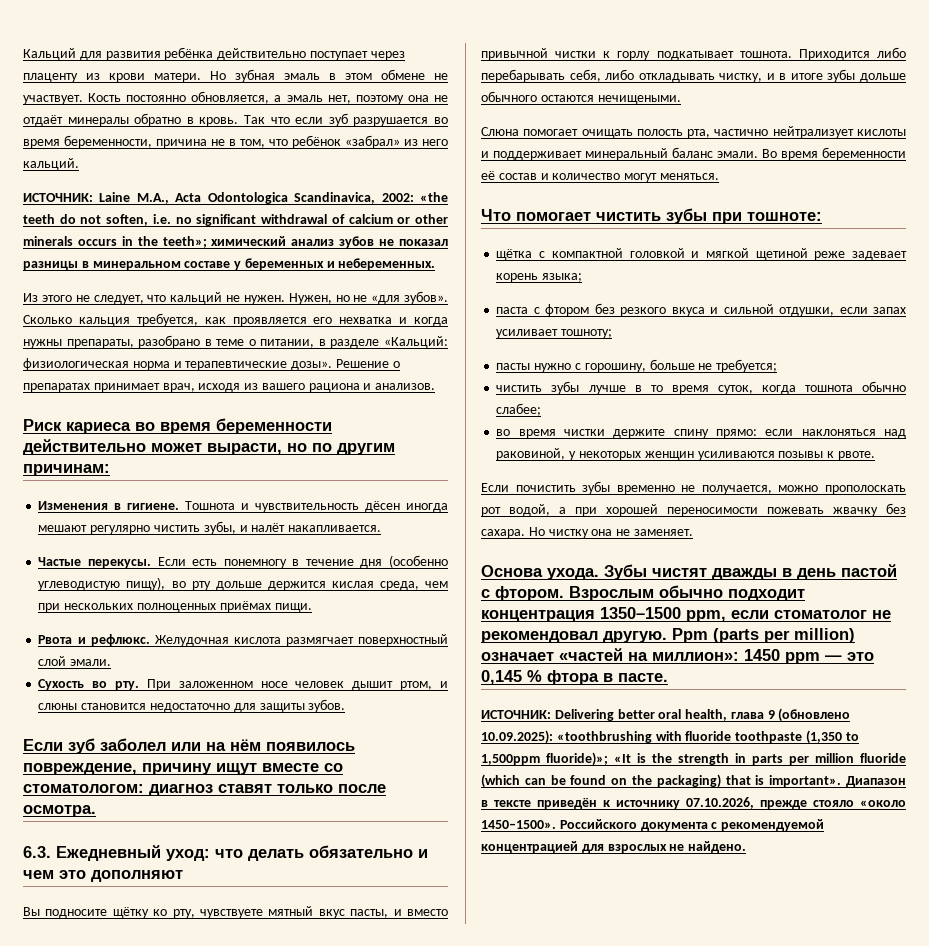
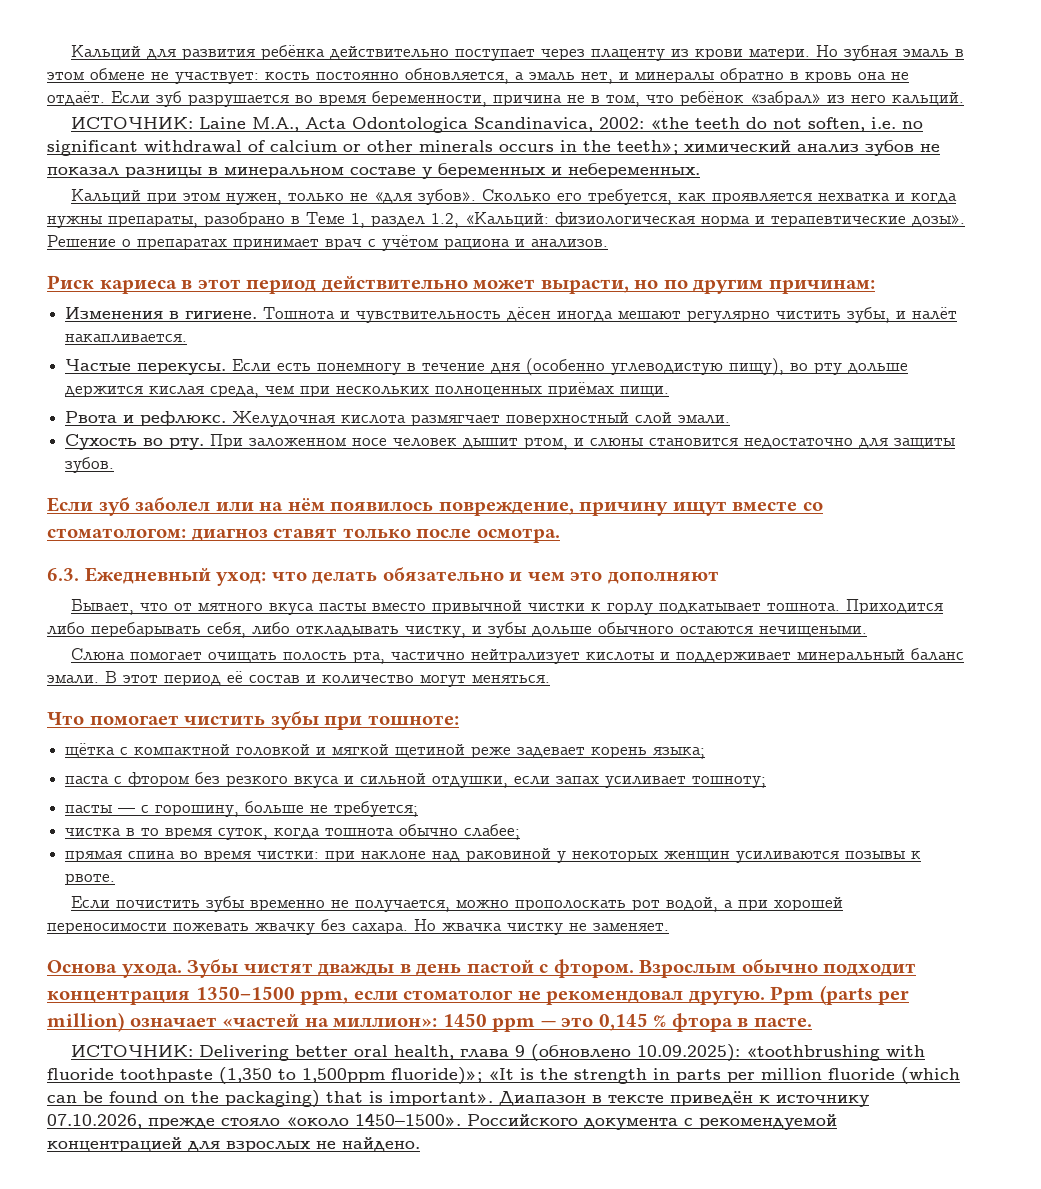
- Но зубная эмаль в этом обмене не участвует. Кость постоянно обновляется, а эмаль нет, поэтому она не отдаёт минералы обратно в кровь. Так что если зуб разрушается во время беременности, причина не в том, что ребёнок «забрал» из него кальций.
+ Но зубная эмаль в этом обмене не участвует: кость постоянно обновляется, а эмаль нет, и минералы обратно в кровь она не отдаёт. Если зуб разрушается во время беременности, причина не в том, что ребёнок «забрал» из него кальций.
- Из этого не следует, что кальций не нужен. Нужен, но не «для зубов».
+ Кальций при этом нужен, только не «для зубов».
- Сколько кальция требуется, как проявляется его нехватка и когда нужны препараты, разобрано в теме о питании, в разделе «Кальций: физиологическая норма и терапевтические дозы».
+ Сколько его требуется, как проявляется нехватка и когда нужны препараты, разобрано в Теме 1, раздел 1.2, «Кальций: физиологическая норма и терапевтические дозы».
- Решение о препаратах принимает врач, исходя из вашего рациона и анализов.
+ Решение о препаратах принимает врач с учётом рациона и анализов.
- Риск кариеса во время беременности действительно может вырасти, но по другим причинам:
+ Риск кариеса в этот период действительно может вырасти, но по другим причинам:
- Вы подносите щётку ко рту, чувствуете мятный вкус пасты, и вместо привычной чистки к горлу подкатывает тошнота.
+ Бывает, что от мятного вкуса пасты вместо привычной чистки к горлу подкатывает тошнота.
- Приходится либо перебарывать себя, либо откладывать чистку, и в итоге зубы дольше обычного остаются нечищеными.
+ Приходится либо перебарывать себя, либо откладывать чистку, и зубы дольше обычного остаются нечищеными.
- Во время беременности её состав и количество могут меняться.
+ В этот период её состав и количество могут меняться.
- пасты нужно с горошину, больше не требуется;
+ пасты — с горошину, больше не требуется;
- чистить зубы лучше в то время суток, когда тошнота обычно слабее;
+ чистка в то время суток, когда тошнота обычно слабее;
- во время чистки держите спину прямо: если наклоняться над раковиной, у некоторых женщин усиливаются позывы к рвоте.
+ прямая спина во время чистки: при наклоне над раковиной у некоторых женщин усиливаются позывы к рвоте.
- Но чистку она не заменяет.
+ Но жвачка чистку не заменяет.

